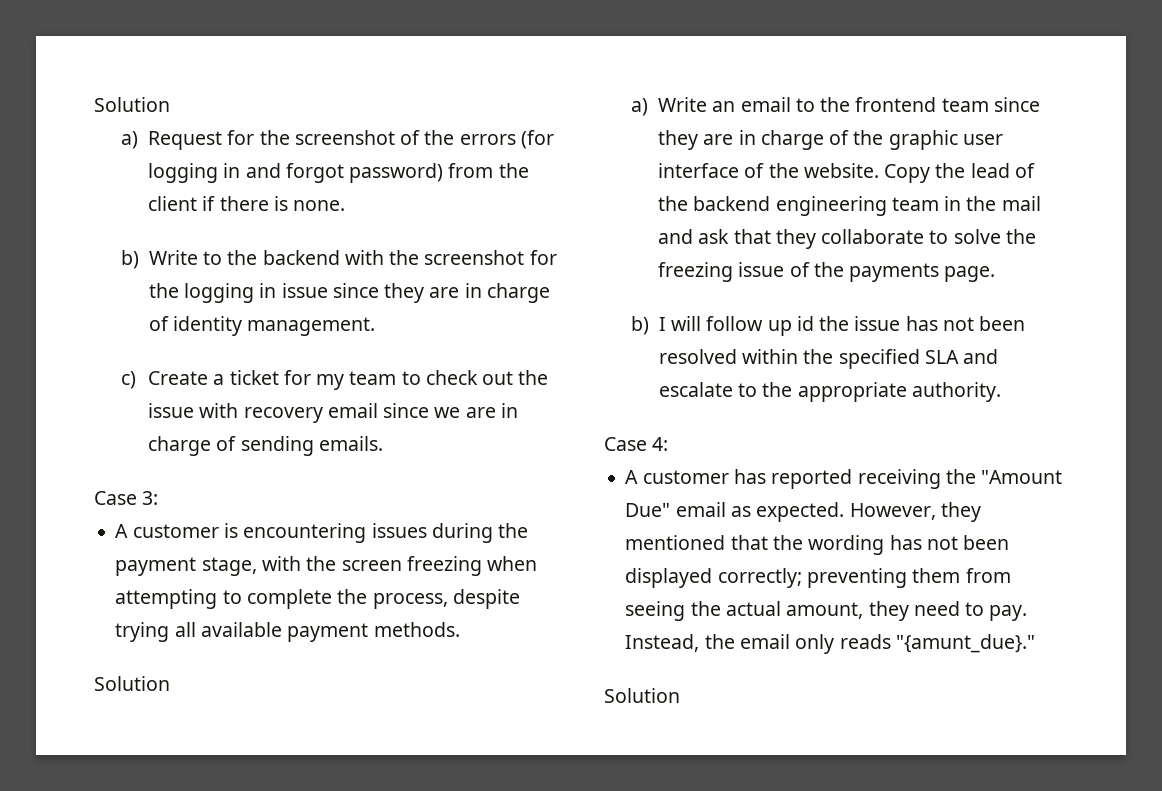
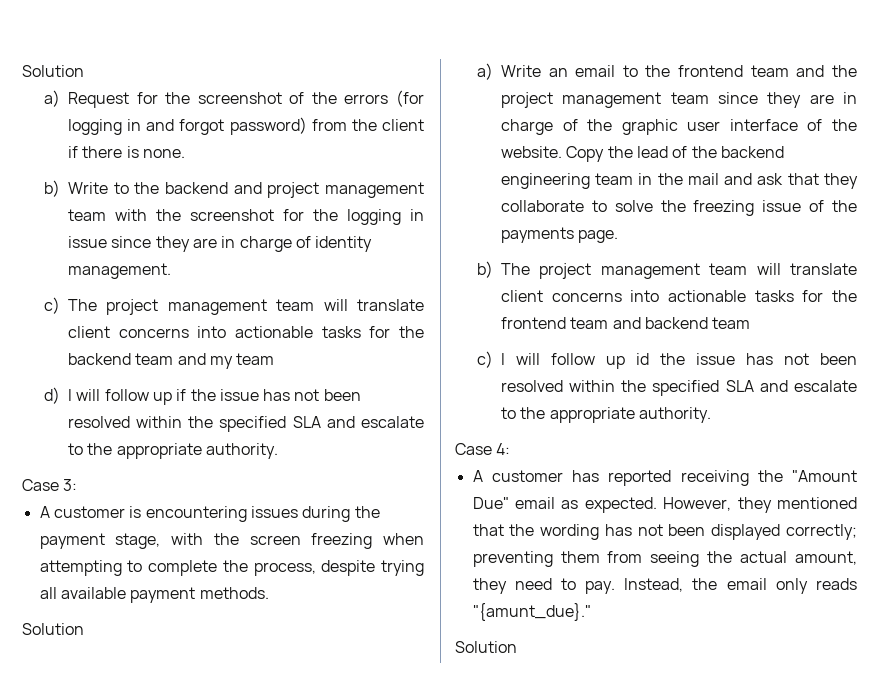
- b) Write to the backend with the screenshot for the logging in issue since they are in charge of identity management.
+ b) Write to the backend and project management team with the screenshot for the logging in issue since they are in charge of identity management.
- c) Create a ticket for my team to check out the issue with recovery email since we are in charge of sending emails.
+ c) The project management team will translate client concerns into actionable tasks for the backend team and my team
+ d) I will follow up if the issue has not been resolved within the specified SLA and escalate to the appropriate authority.
- a) Write an email to the frontend team since they are in charge of the graphic user interface of the website.
+ a) Write an email to the frontend team and the project management team since they are in charge of the graphic user interface of the website.
- b) I will follow up id the issue has not been resolved within the specified SLA and escalate to the appropriate authority.
+ b) The project management team will translate client concerns into actionable tasks for the frontend team and backend team
+ c) I will follow up id the issue has not been resolved within the specified SLA and escalate to the appropriate authority.

